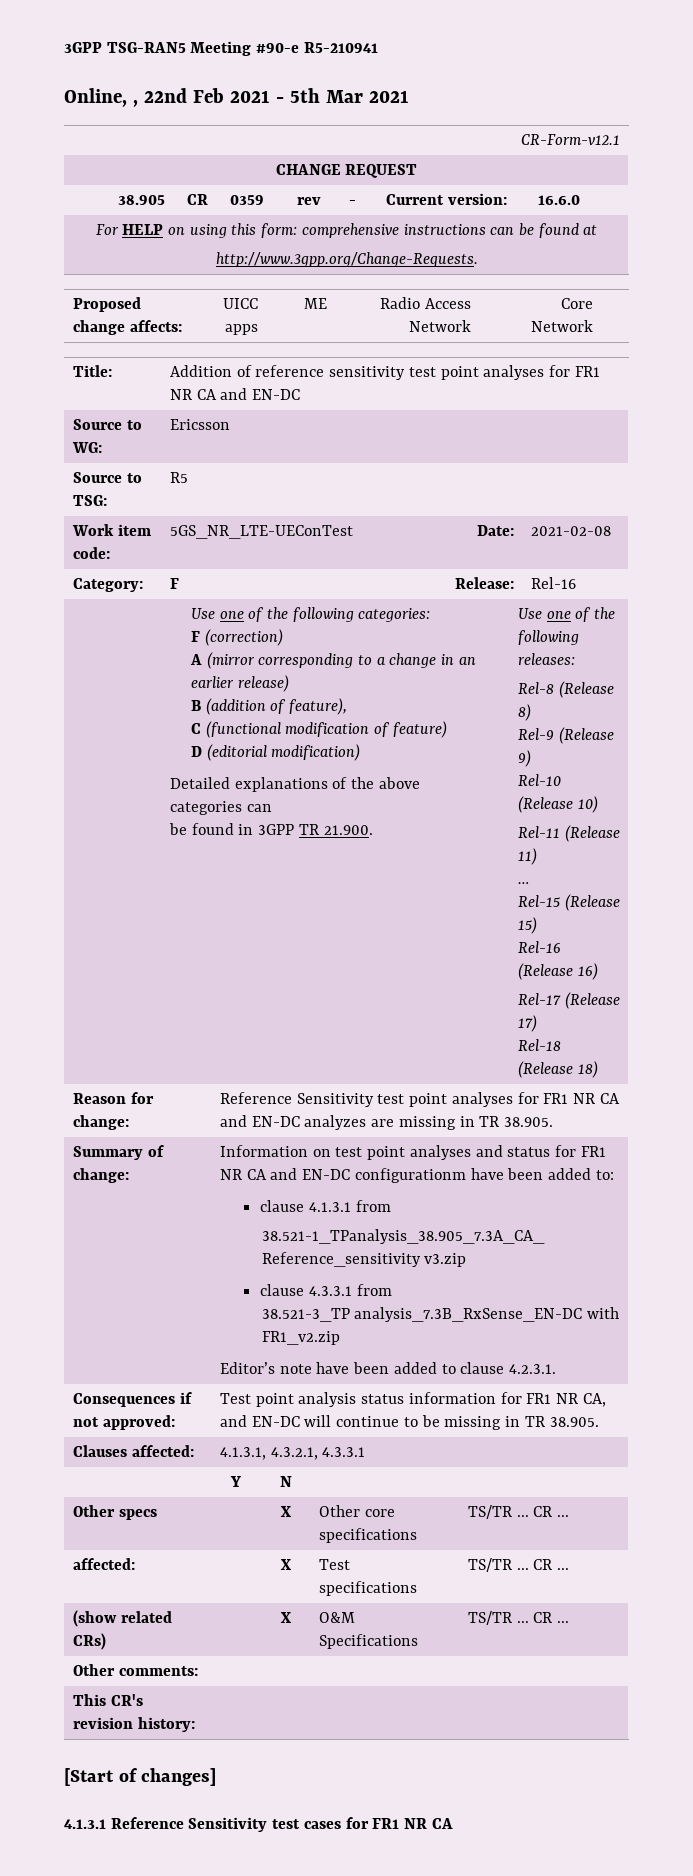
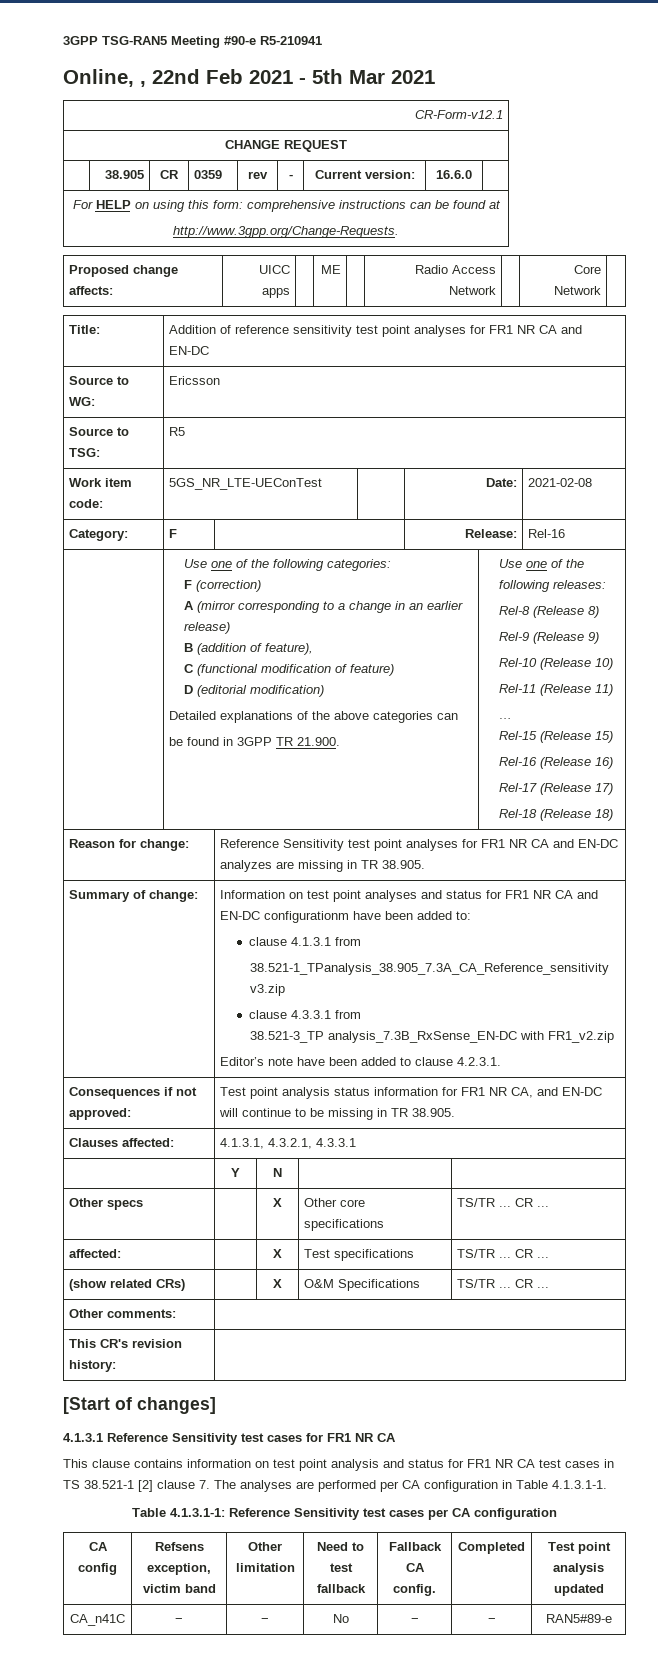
+ This clause contains information on test point analysis and status for FR1 NR CA test cases in TS 38.521-1 [2] clause 7. The analyses are performed per CA configuration in Table 4.1.3.1-1.
+ Table 4.1.3.1-1: Reference Sensitivity test cases per CA configuration
+ CA config | Refsens exception, victim band | Other limitation | Need to test fallback | Fallback CA config. | Completed | Test point analysis updated
+ CA_n41C | − | − | No | − | − | RAN5#89-e

